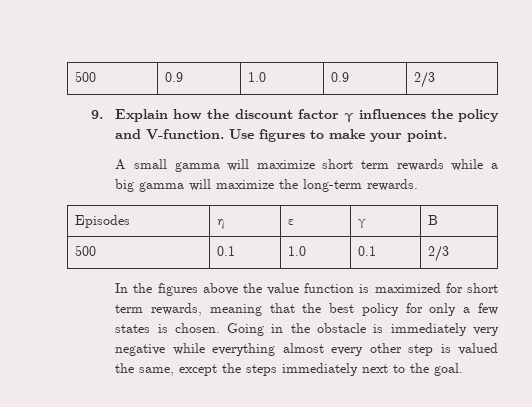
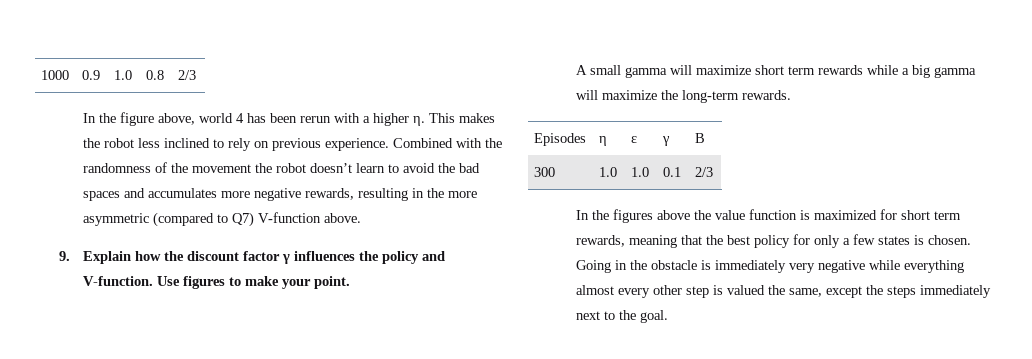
- 500 | 0.9 | 1.0 | 0.9 | 2/3
+ 1000 | 0.9 | 1.0 | 0.8 | 2/3
+ In the figure above, world 4 has been rerun with a higher η. This makes the robot less inclined to rely on previous experience. Combined with the randomness of the movement the robot doesn’t learn to avoid the bad spaces and accumulates more negative rewards, resulting in the more asymmetric (compared to Q7) V-function above.
- 500 | 0.1 | 1.0 | 0.1 | 2/3
+ 300 | 1.0 | 1.0 | 0.1 | 2/3

